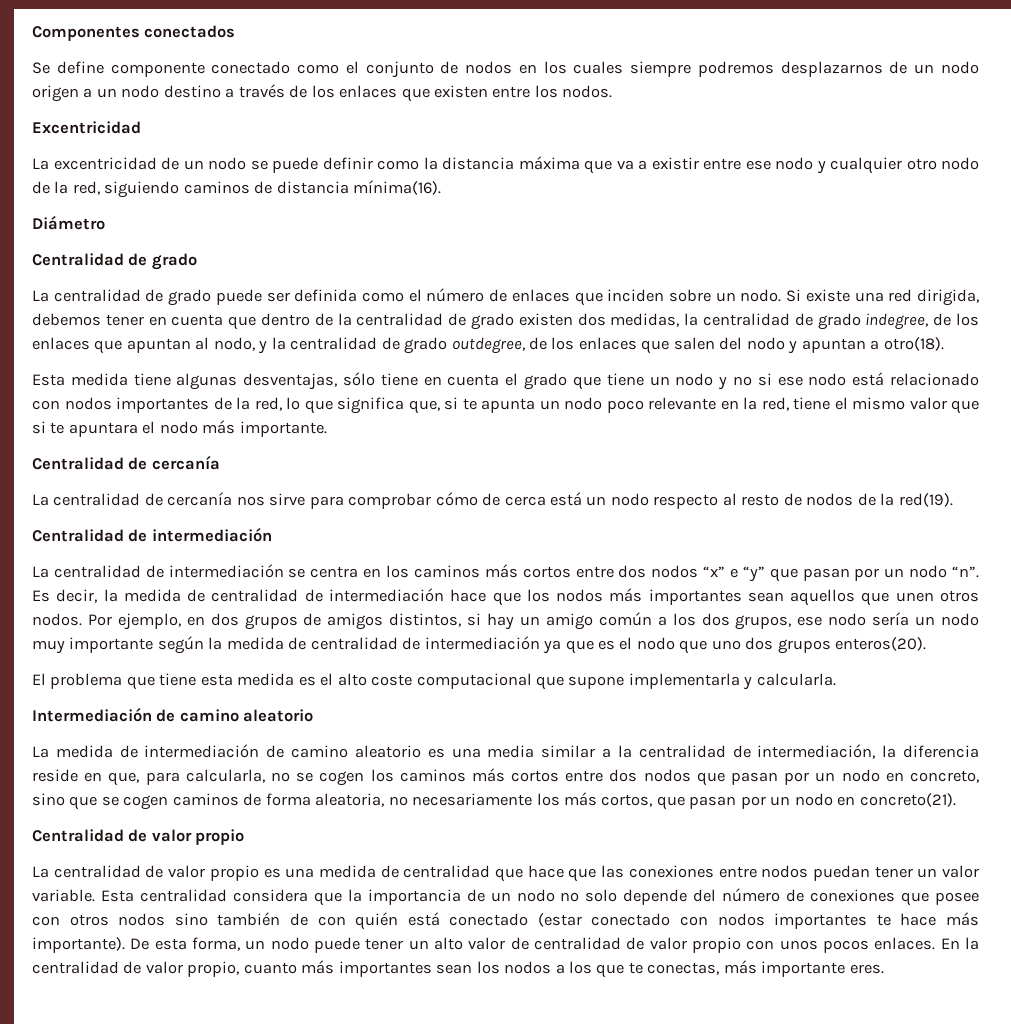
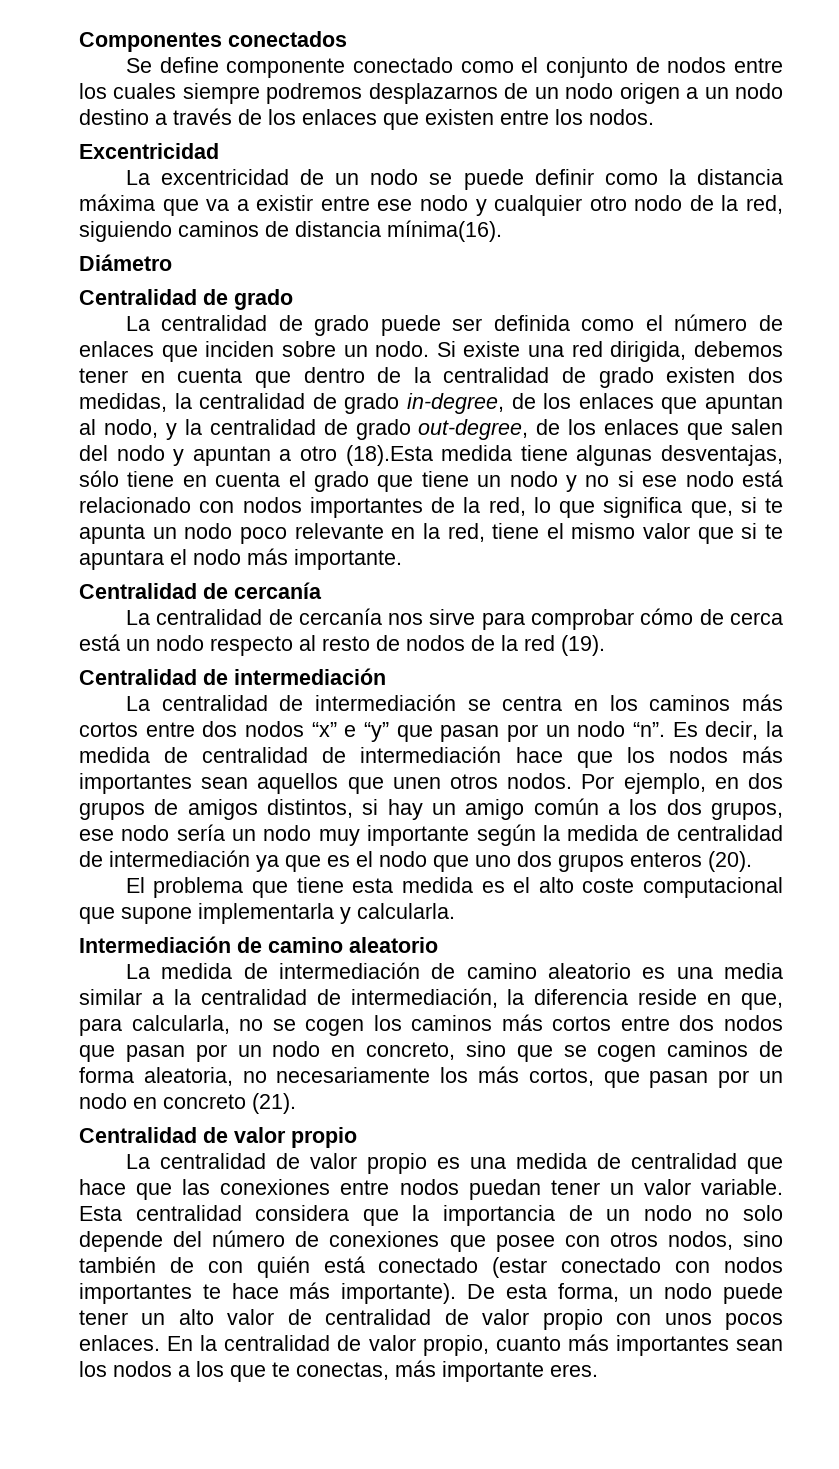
- Se define componente conectado como el conjunto de nodos en los cuales siempre podremos desplazarnos de un nodo origen a un nodo destino a través de los enlaces que existen entre los nodos.
+ Se define componente conectado como el conjunto de nodos entre los cuales siempre podremos desplazarnos de un nodo origen a un nodo destino a través de los enlaces que existen entre los nodos.
- Si existe una red dirigida, debemos tener en cuenta que dentro de la centralidad de grado existen dos medidas, la centralidad de grado indegree, de los enlaces que apuntan al nodo, y la centralidad de grado outdegree, de los enlaces que salen del nodo y apuntan a otro(18).
- Esta medida tiene algunas desventajas, sólo tiene en cuenta el grado que tiene un nodo y no si ese nodo está relacionado con nodos importantes de la red, lo que significa que, si te apunta un nodo poco relevante en la red, tiene el mismo valor que si te apuntara el nodo más importante.
+ Si existe una red dirigida, debemos tener en cuenta que dentro de la centralidad de grado existen dos medidas, la centralidad de grado in-degree, de los enlaces que apuntan al nodo, y la centralidad de grado out-degree, de los enlaces que salen del nodo y apuntan a otro (18).Esta medida tiene algunas desventajas, sólo tiene en cuenta el grado que tiene un nodo y no si ese nodo está relacionado con nodos importantes de la red, lo que significa que, si te apunta un nodo poco relevante en la red, tiene el mismo valor que si te apuntara el nodo más importante.
- La centralidad de cercanía nos sirve para comprobar cómo de cerca está un nodo respecto al resto de nodos de la red(19).
+ La centralidad de cercanía nos sirve para comprobar cómo de cerca está un nodo respecto al resto de nodos de la red (19).
- Por ejemplo, en dos grupos de amigos distintos, si hay un amigo común a los dos grupos, ese nodo sería un nodo muy importante según la medida de centralidad de intermediación ya que es el nodo que uno dos grupos enteros(20).
+ Por ejemplo, en dos grupos de amigos distintos, si hay un amigo común a los dos grupos, ese nodo sería un nodo muy importante según la medida de centralidad de intermediación ya que es el nodo que uno dos grupos enteros (20).
- La medida de intermediación de camino aleatorio es una media similar a la centralidad de intermediación, la diferencia reside en que, para calcularla, no se cogen los caminos más cortos entre dos nodos que pasan por un nodo en concreto, sino que se cogen caminos de forma aleatoria, no necesariamente los más cortos, que pasan por un nodo en concreto(21).
+ La medida de intermediación de camino aleatorio es una media similar a la centralidad de intermediación, la diferencia reside en que, para calcularla, no se cogen los caminos más cortos entre dos nodos que pasan por un nodo en concreto, sino que se cogen caminos de forma aleatoria, no necesariamente los más cortos, que pasan por un nodo en concreto (21).
- Esta centralidad considera que la importancia de un nodo no solo depende del número de conexiones que posee con otros nodos sino también de con quién está conectado (estar conectado con nodos importantes te hace más importante).
+ Esta centralidad considera que la importancia de un nodo no solo depende del número de conexiones que posee con otros nodos, sino también de con quién está conectado (estar conectado con nodos importantes te hace más importante).

